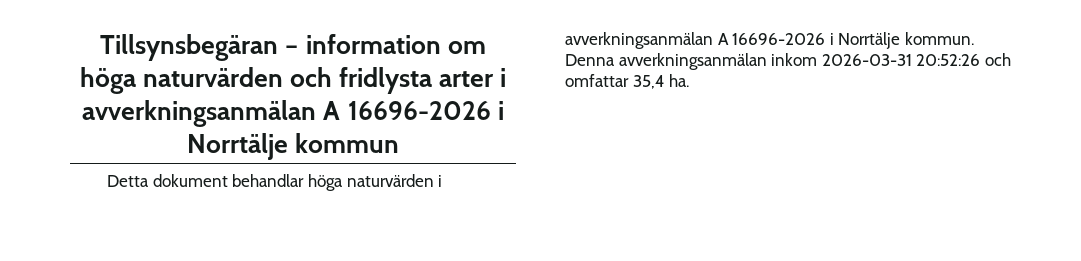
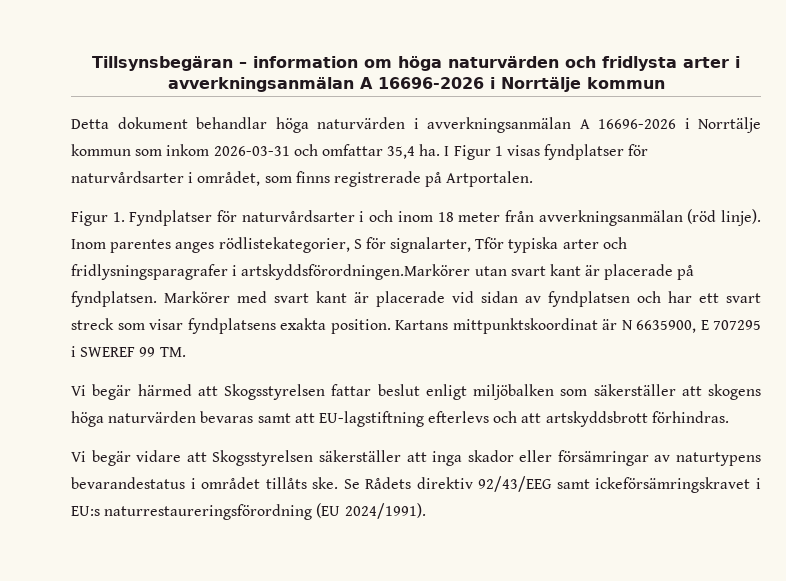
- Detta dokument behandlar höga naturvärden i avverkningsanmälan A 16696-2026 i Norrtälje kommun. Denna avverkningsanmälan inkom 2026-03-31 20:52:26 och omfattar 35,4 ha.
+ Detta dokument behandlar höga naturvärden i avverkningsanmälan A 16696-2026 i Norrtälje kommun som inkom 2026-03-31 och omfattar 35,4 ha.
+ I Figur 1 visas fyndplatser för naturvårdsarter i området, som finns registrerade på Artportalen.
+ Figur 1. Fyndplatser för naturvårdsarter i och inom 18 meter från avverkningsanmälan (röd linje). Inom parentes anges rödlistekategorier, S för signalarter, Tför typiska arter och fridlysningsparagrafer i artskyddsförordningen.Markörer utan svart kant är placerade på fyndplatsen. Markörer med svart kant är placerade vid sidan av fyndplatsen och har ett svart streck som visar fyndplatsens exakta position. Kartans mittpunktskoordinat är N 6635900, E 707295 i SWEREF 99 TM.
+ Vi begär härmed att Skogsstyrelsen fattar beslut enligt miljöbalken som säkerställer att skogens höga naturvärden bevaras samt att EU-lagstiftning efterlevs och att artskyddsbrott förhindras.
+ Vi begär vidare att Skogsstyrelsen säkerställer att inga skador eller försämringar av naturtypens bevarandestatus i området tillåts ske. Se Rådets direktiv 92/43/EEG samt ickeförsämringskravet i EU:s naturrestaureringsförordning (EU 2024/1991).

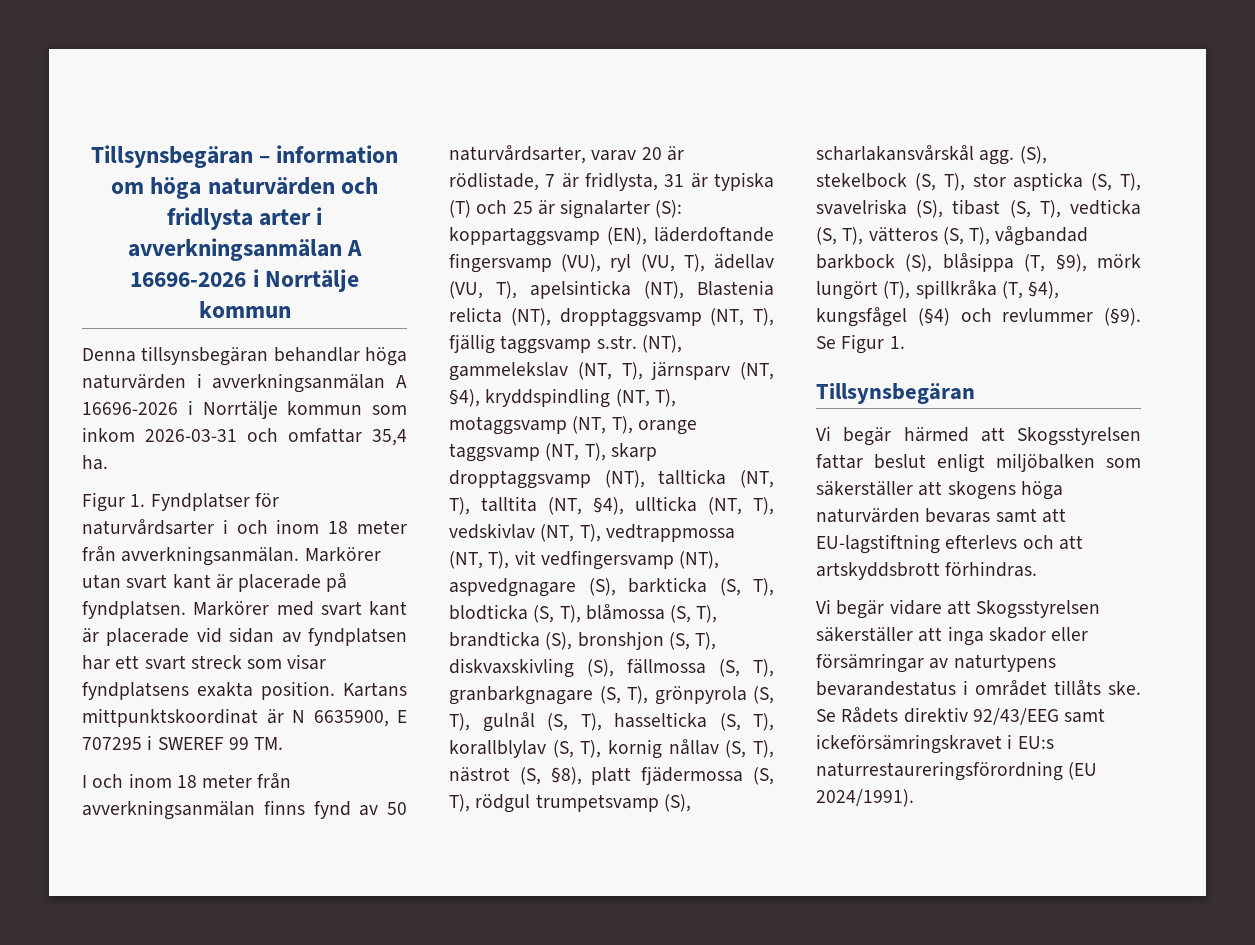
- Detta dokument behandlar höga naturvärden i avverkningsanmälan A 16696-2026 i Norrtälje kommun som inkom 2026-03-31 och omfattar 35,4 ha. I Figur 1 visas fyndplatser för naturvårdsarter i området, som finns registrerade på Artportalen.
+ Denna tillsynsbegäran behandlar höga naturvärden i avverkningsanmälan A 16696-2026 i Norrtälje kommun som inkom 2026-03-31 och omfattar 35,4 ha.
- Figur 1. Fyndplatser för naturvårdsarter i och inom 18 meter från avverkningsanmälan (röd linje). Inom parentes anges rödlistekategorier, S för signalarter, Tför typiska arter och fridlysningsparagrafer i artskyddsförordningen.Markörer utan svart kant är placerade på fyndplatsen.
+ Figur 1. Fyndplatser för naturvårdsarter i och inom 18 meter från avverkningsanmälan. Markörer utan svart kant är placerade på fyndplatsen.
- Markörer med svart kant är placerade vid sidan av fyndplatsen och har ett svart streck som visar fyndplatsens exakta position.
+ Markörer med svart kant är placerade vid sidan av fyndplatsen har ett svart streck som visar fyndplatsens exakta position.
+ I och inom 18 meter från avverkningsanmälan finns fynd av 50 naturvårdsarter, varav 20 är rödlistade, 7 är fridlysta, 31 är typiska (T) och 25 är signalarter (S): koppartaggsvamp (EN), läderdoftande fingersvamp (VU), ryl (VU, T), ädellav (VU, T), apelsinticka (NT), Blastenia relicta (NT), dropptaggsvamp (NT, T), fjällig taggsvamp s.str. (NT), gammelekslav (NT, T), järnsparv (NT, §4), kryddspindling (NT, T), motaggsvamp (NT, T), orange taggsvamp (NT, T), skarp dropptaggsvamp (NT), tallticka (NT, T), talltita (NT, §4), ullticka (NT, T), vedskivlav (NT, T), vedtrappmossa (NT, T), vit vedfingersvamp (NT), aspvedgnagare (S), barkticka (S, T), blodticka (S, T), blåmossa (S, T), brandticka (S), bronshjon (S, T), diskvaxskivling (S), fällmossa (S, T), granbarkgnagare (S, T), grönpyrola (S, T), gulnål (S, T), hasselticka (S, T), korallblylav (S, T), kornig nållav (S, T), nästrot (S, §8), platt fjädermossa (S, T), rödgul trumpetsvamp (S), scharlakansvårskål agg. (S), stekelbock (S, T), stor aspticka (S, T), svavelriska (S), tibast (S, T), vedticka (S, T), vätteros (S, T), vågbandad barkbock (S), blåsippa (T, §9), mörk lungört (T), spillkråka (T, §4), kungsfågel (§4) och revlummer (§9). Se Figur 1.
+ Tillsynsbegäran

